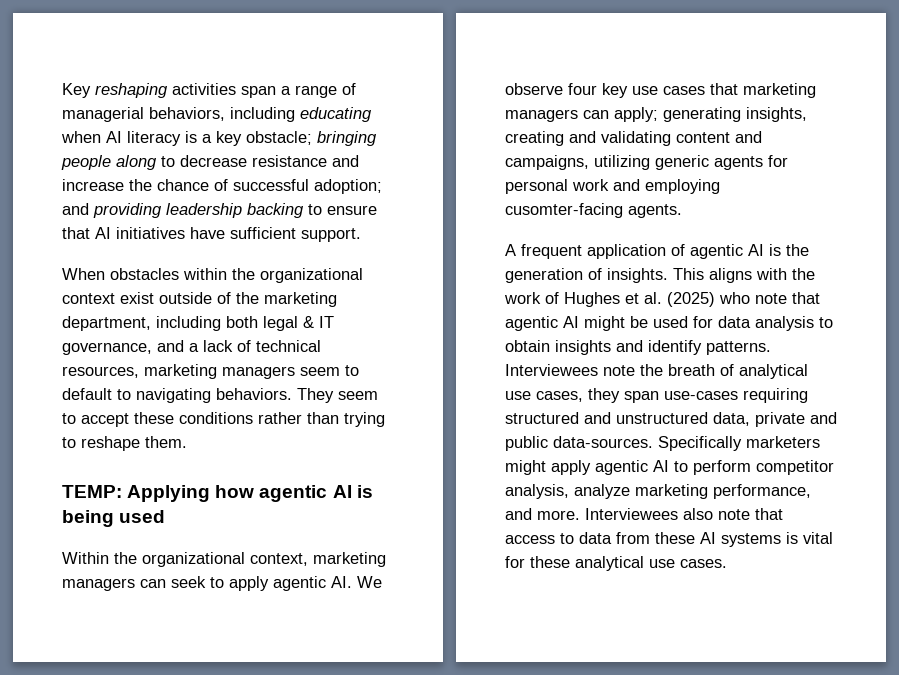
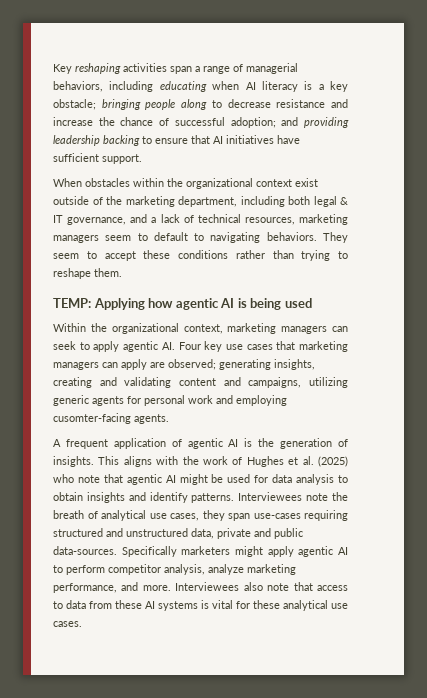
- Within the organizational context, marketing managers can seek to apply agentic AI. We observe four key use cases that marketing managers can apply; generating insights, creating and validating content and campaigns, utilizing generic agents for personal work and employing cusomter-facing agents.
+ Within the organizational context, marketing managers can seek to apply agentic AI. Four key use cases that marketing managers can apply are observed; generating insights, creating and validating content and campaigns, utilizing generic agents for personal work and employing cusomter-facing agents.

